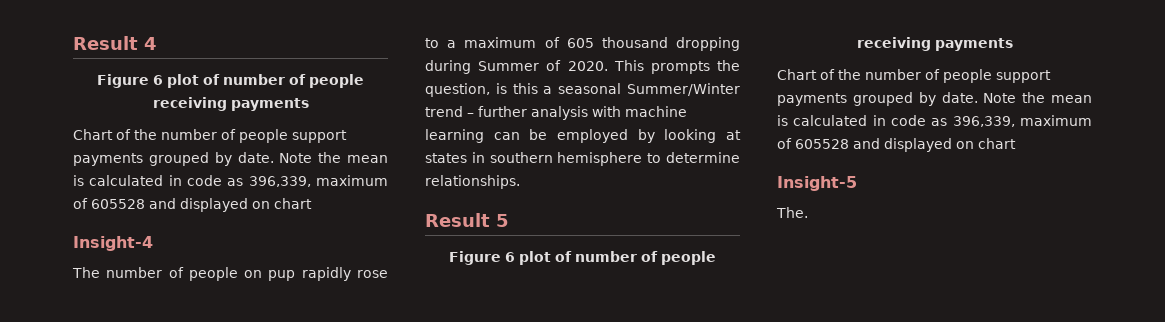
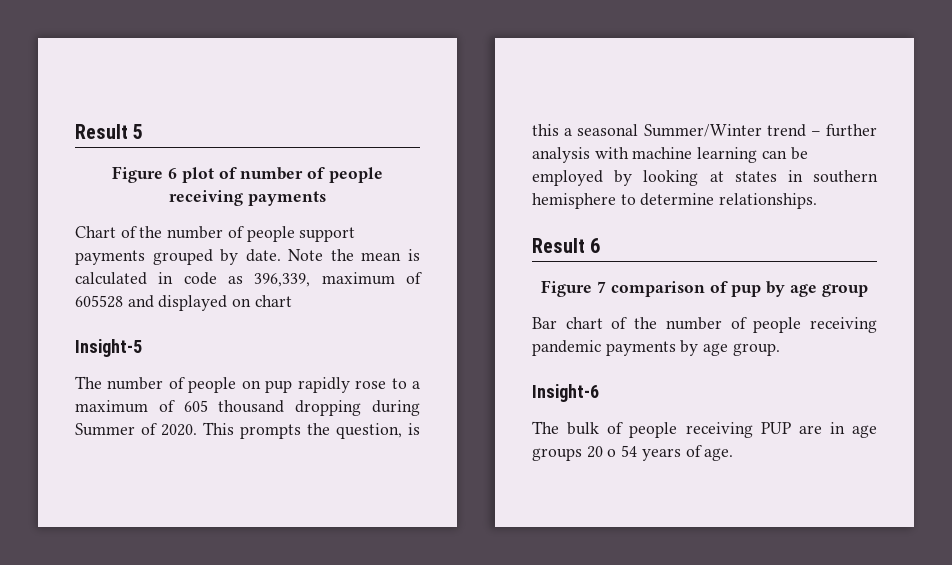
- Result 4
+ Result 5
- Insight-4
+ Insight-5
- Result 5
- Figure 6 plot of number of people receiving payments
- Chart of the number of people support payments grouped by date. Note the mean is calculated in code as 396,339, maximum of 605528 and displayed on chart
- Insight-5
- The.
+ Result 6
+ Figure 7 comparison of pup by age group
+ Bar chart of the number of people receiving pandemic payments by age group.
+ Insight-6
+ The bulk of people receiving PUP are in age groups 20 o 54 years of age.

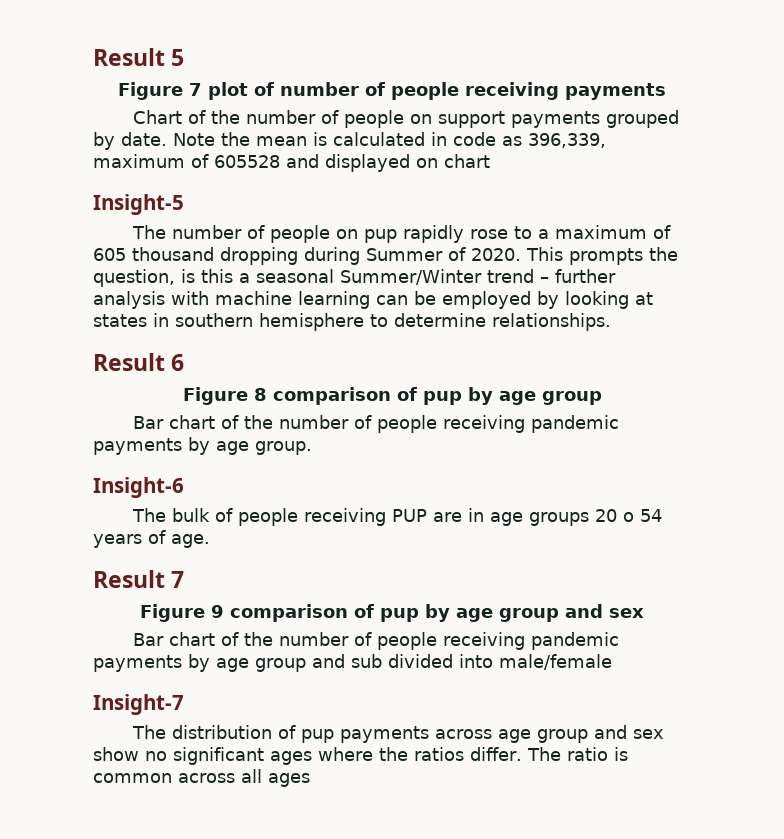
- Figure 6 plot of number of people receiving payments
+ Figure 7 plot of number of people receiving payments
- Chart of the number of people support payments grouped by date.
+ Chart of the number of people on support payments grouped by date.
- Figure 7 comparison of pup by age group
+ Figure 8 comparison of pup by age group
+ Result 7
+ Figure 9 comparison of pup by age group and sex
+ Bar chart of the number of people receiving pandemic payments by age group and sub divided into male/female
+ Insight-7
+ The distribution of pup payments across age group and sex show no significant ages where the ratios differ. The ratio is common across all ages

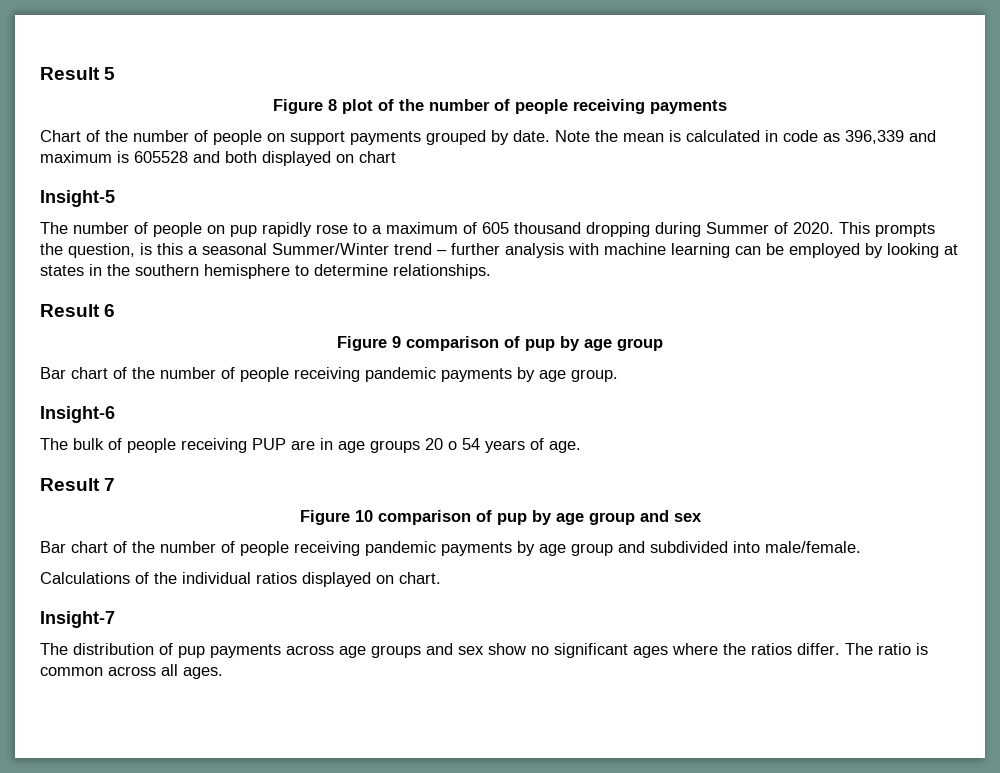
- Figure 7 plot of number of people receiving payments
+ Figure 8 plot of the number of people receiving payments
- Note the mean is calculated in code as 396,339, maximum of 605528 and displayed on chart
+ Note the mean is calculated in code as 396,339 and maximum is 605528 and both displayed on chart
- This prompts the question, is this a seasonal Summer/Winter trend – further analysis with machine learning can be employed by looking at states in southern hemisphere to determine relationships.
+ This prompts the question, is this a seasonal Summer/Winter trend – further analysis with machine learning can be employed by looking at states in the southern hemisphere to determine relationships.
- Figure 8 comparison of pup by age group
+ Figure 9 comparison of pup by age group
- Figure 9 comparison of pup by age group and sex
+ Figure 10 comparison of pup by age group and sex
- Bar chart of the number of people receiving pandemic payments by age group and sub divided into male/female
+ Bar chart of the number of people receiving pandemic payments by age group and subdivided into male/female.
+ Calculations of the individual ratios displayed on chart.
- The distribution of pup payments across age group and sex show no significant ages where the ratios differ.
+ The distribution of pup payments across age groups and sex show no significant ages where the ratios differ.
- The ratio is common across all ages
+ The ratio is common across all ages.

